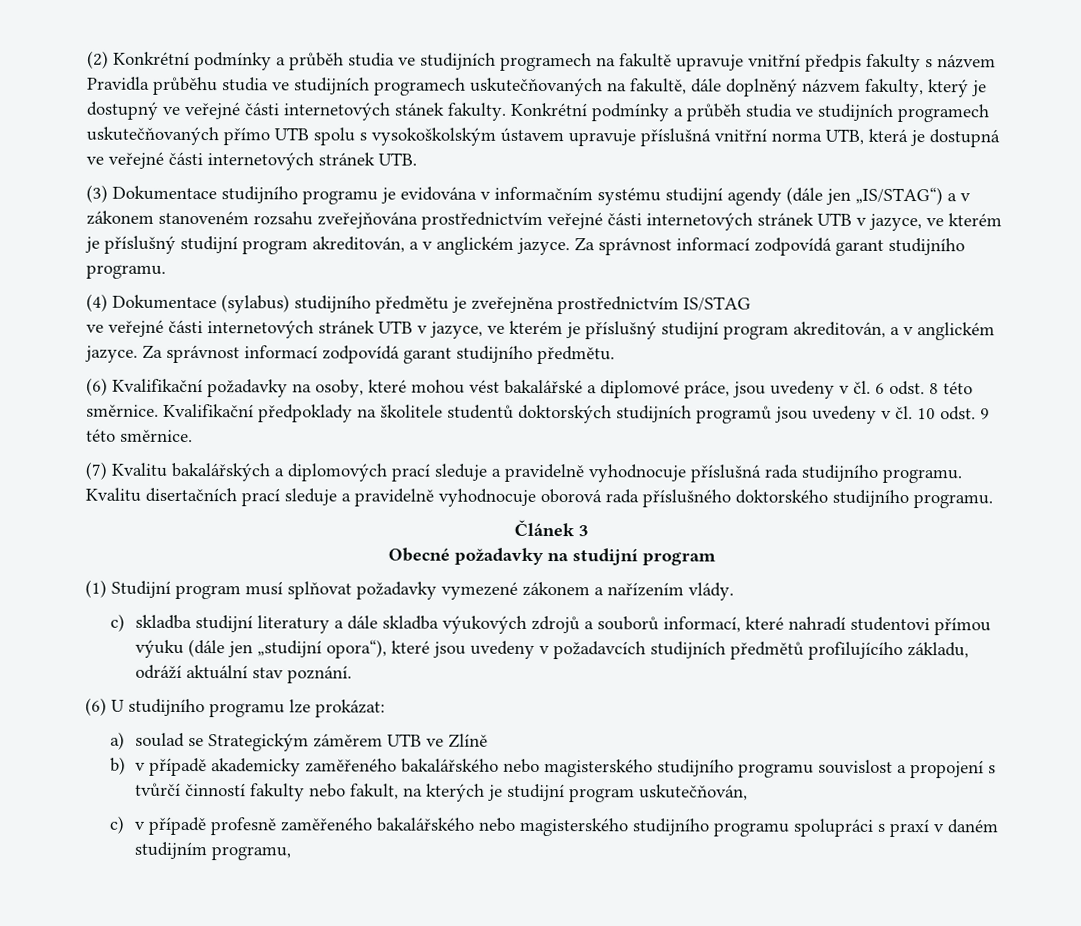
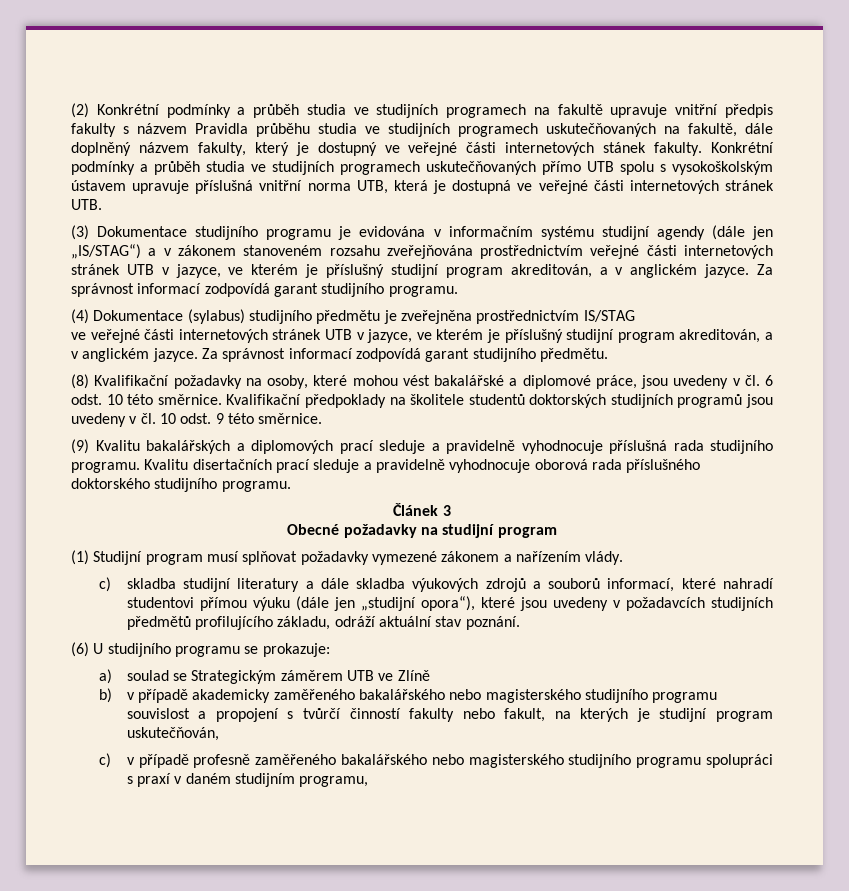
- (6) Kvalifikační požadavky na osoby, které mohou vést bakalářské a diplomové práce, jsou uvedeny v čl. 6 odst. 8 této směrnice.
+ (8) Kvalifikační požadavky na osoby, které mohou vést bakalářské a diplomové práce, jsou uvedeny v čl. 6 odst. 10 této směrnice.
- (7) Kvalitu bakalářských a diplomových prací sleduje a pravidelně vyhodnocuje příslušná rada studijního programu.
+ (9) Kvalitu bakalářských a diplomových prací sleduje a pravidelně vyhodnocuje příslušná rada studijního programu.
- (6) U studijního programu lze prokázat:
+ (6) U studijního programu se prokazuje:

